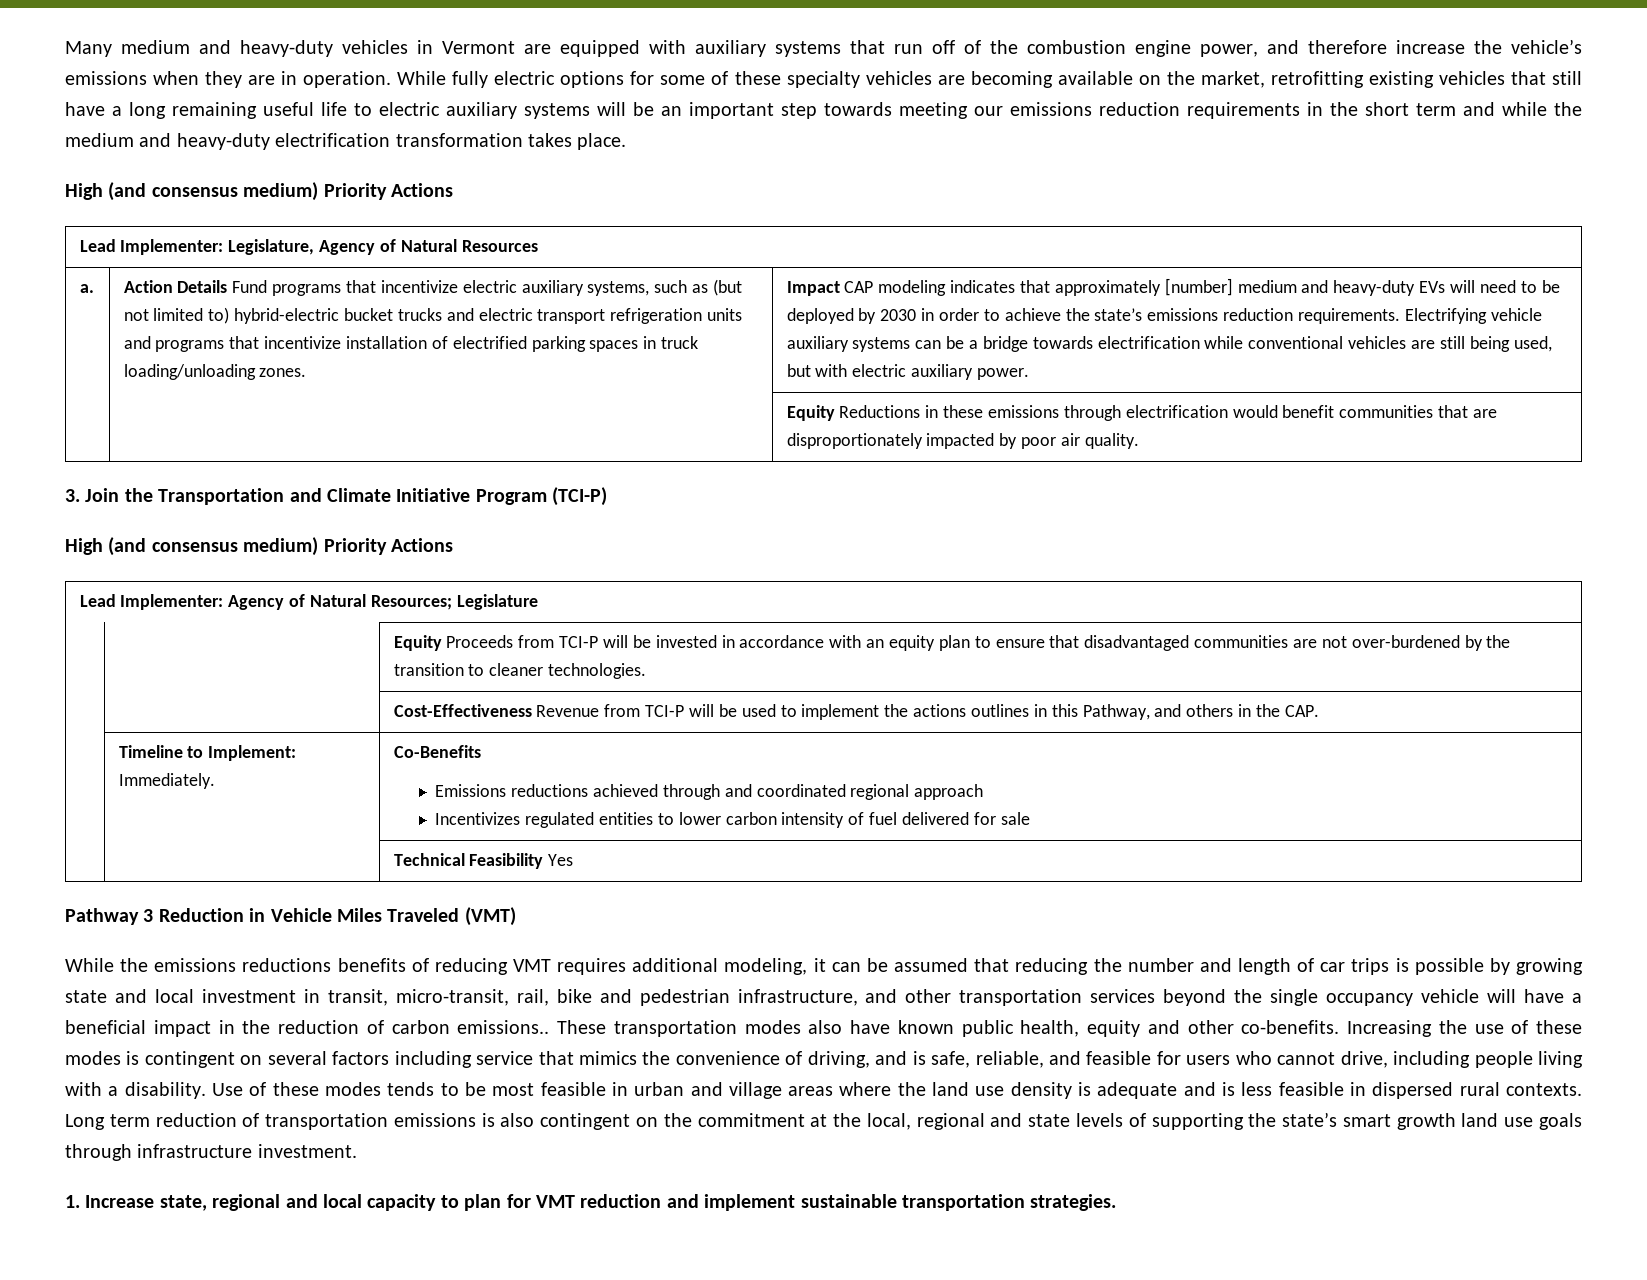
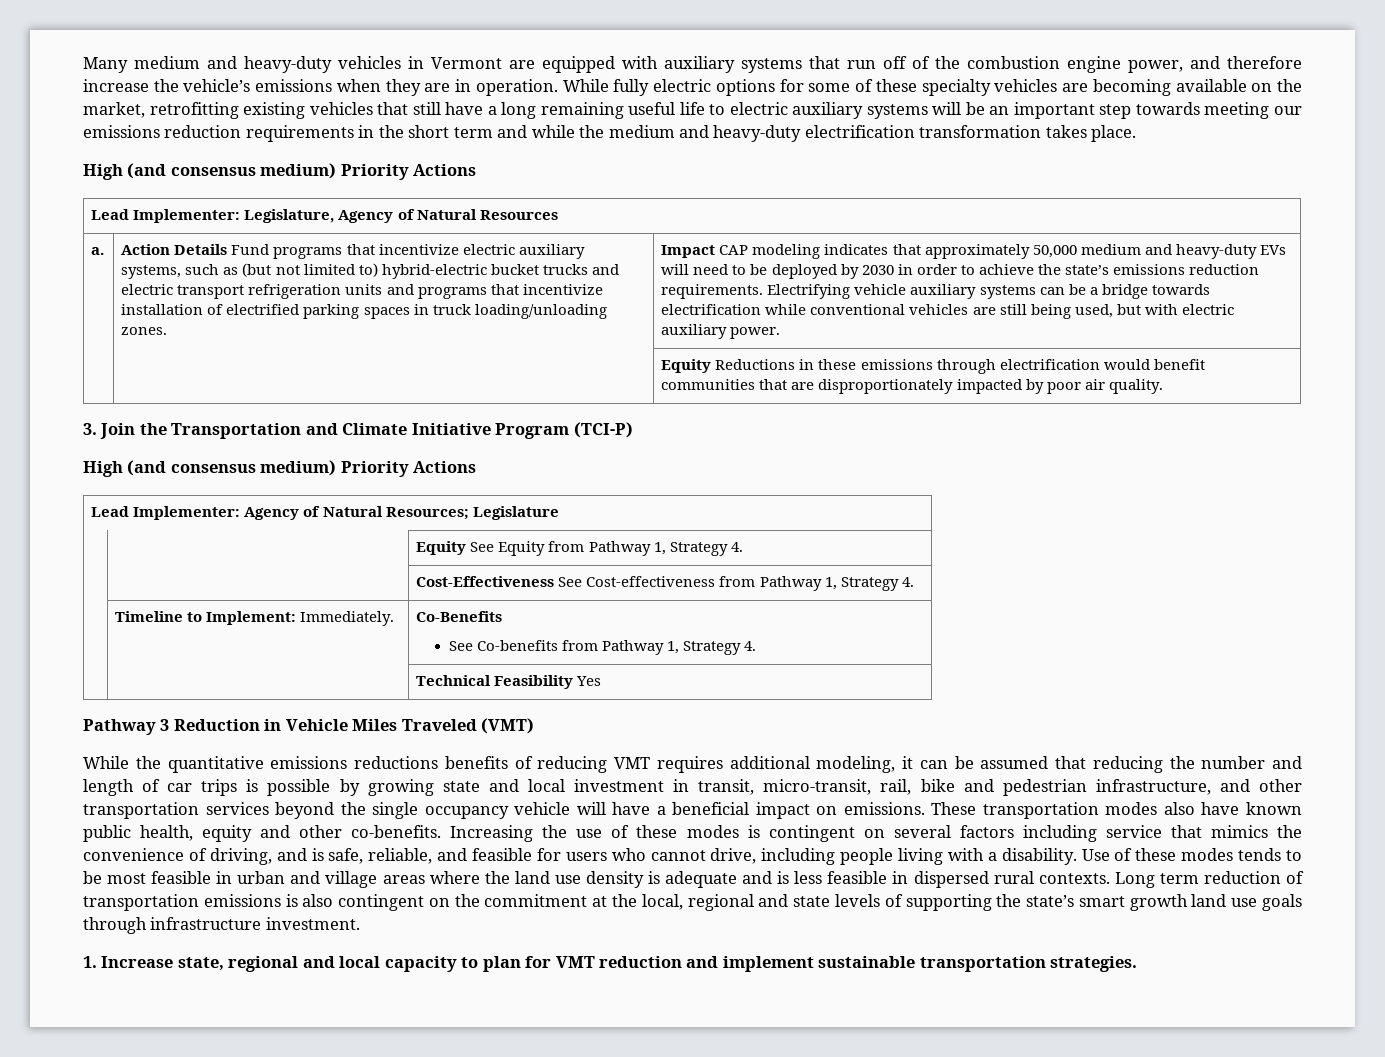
- Impact CAP modeling indicates that approximately [number] medium and heavy-duty EVs will need to be deployed by 2030 in order to achieve the state’s emissions reduction requirements.
+ Impact CAP modeling indicates that approximately 50,000 medium and heavy-duty EVs will need to be deployed by 2030 in order to achieve the state’s emissions reduction requirements.
- | | Equity Proceeds from TCI-P will be invested in accordance with an equity plan to ensure that disadvantaged communities are not over-burdened by the transition to cleaner technologies.
- | | Cost-Effectiveness Revenue from TCI-P will be used to implement the actions outlines in this Pathway, and others in the CAP.
+ | | Equity See Equity from Pathway 1, Strategy 4.
+ | | Cost-Effectiveness See Cost-effectiveness from Pathway 1, Strategy 4.
  | Timeline to Implement: Immediately. | Co-Benefits
- Emissions reductions achieved through and coordinated regional approach
- Incentivizes regulated entities to lower carbon intensity of fuel delivered for sale
+ See Co-benefits from Pathway 1, Strategy 4.
- While the emissions reductions benefits of reducing VMT requires additional modeling, it can be assumed that reducing the number and length of car trips is possible by growing state and local investment in transit, micro-transit, rail, bike and pedestrian infrastructure, and other transportation services beyond the single occupancy vehicle will have a beneficial impact in the reduction of carbon emissions..
+ While the quantitative emissions reductions benefits of reducing VMT requires additional modeling, it can be assumed that reducing the number and length of car trips is possible by growing state and local investment in transit, micro-transit, rail, bike and pedestrian infrastructure, and other transportation services beyond the single occupancy vehicle will have a beneficial impact on emissions.

